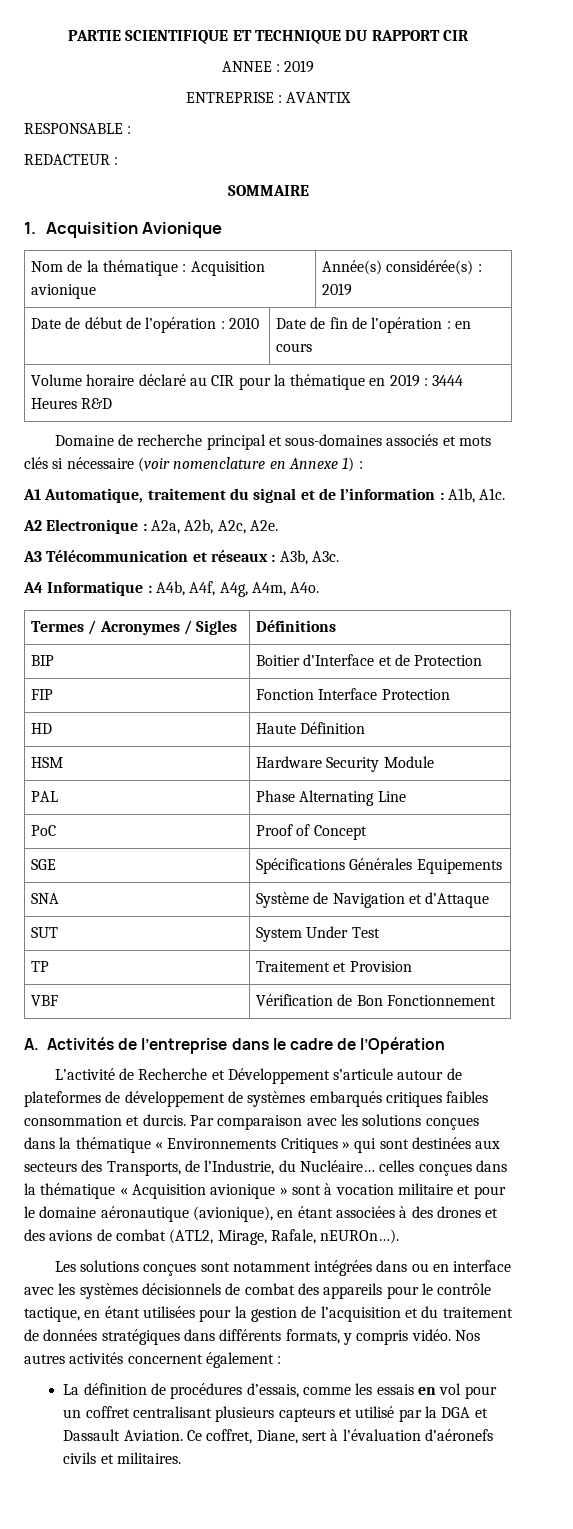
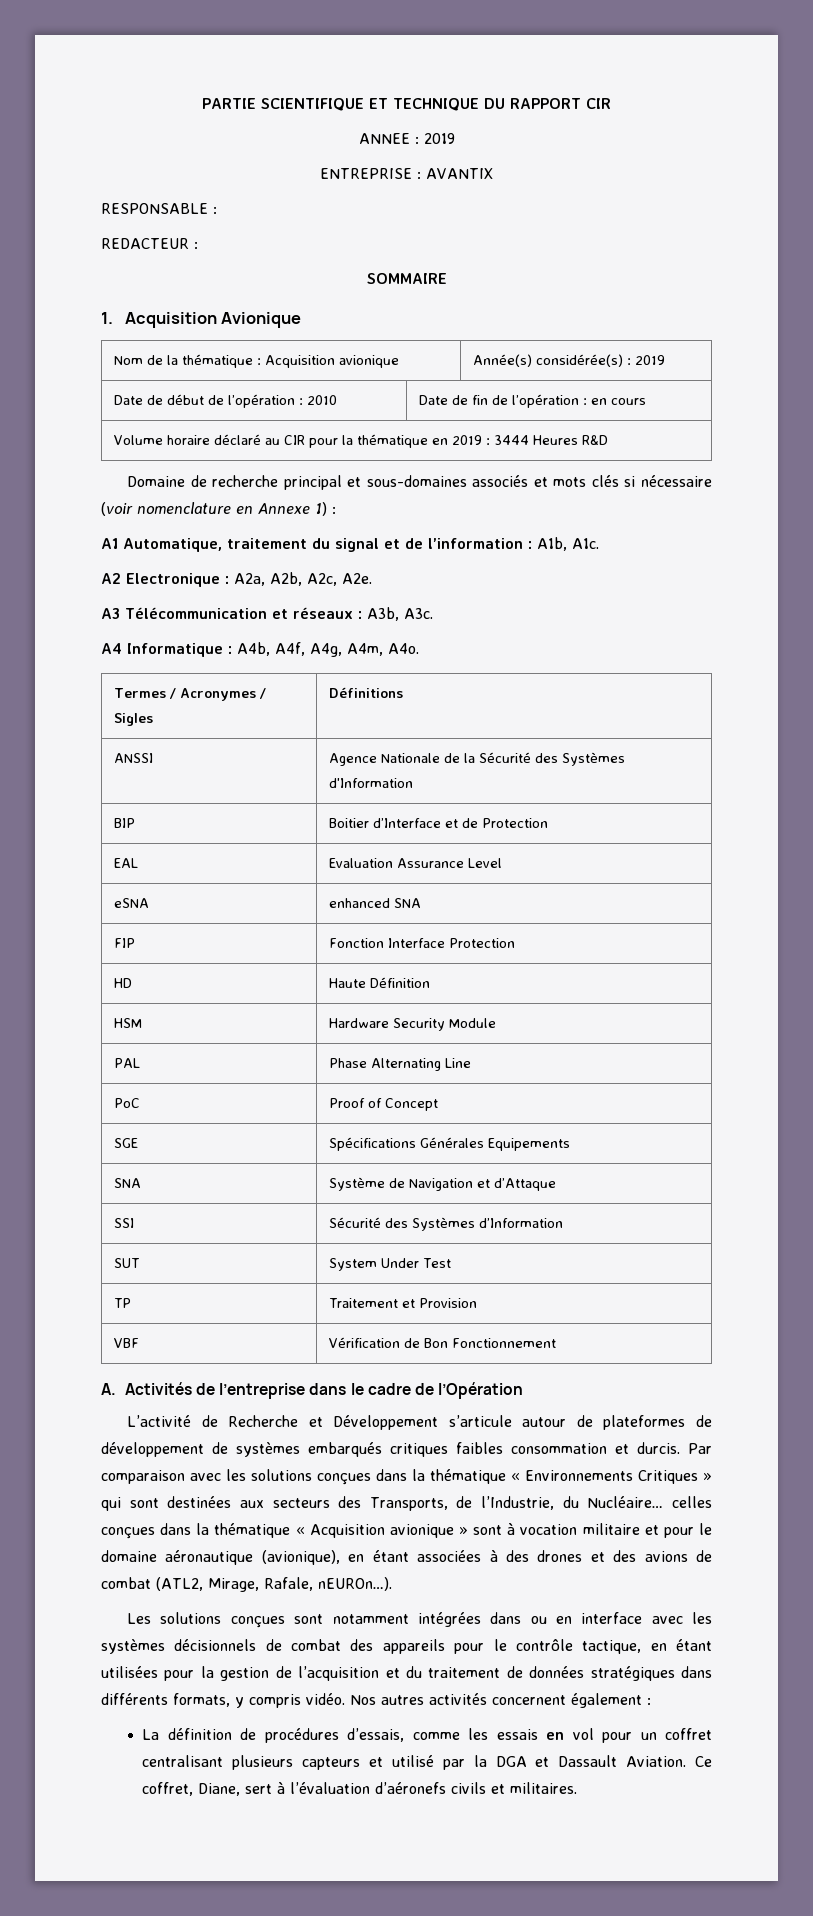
+ ANSSI | Agence Nationale de la Sécurité des Systèmes d'Information
+ EAL | Evaluation Assurance Level
+ eSNA | enhanced SNA
+ SSI | Sécurité des Systèmes d’Information

